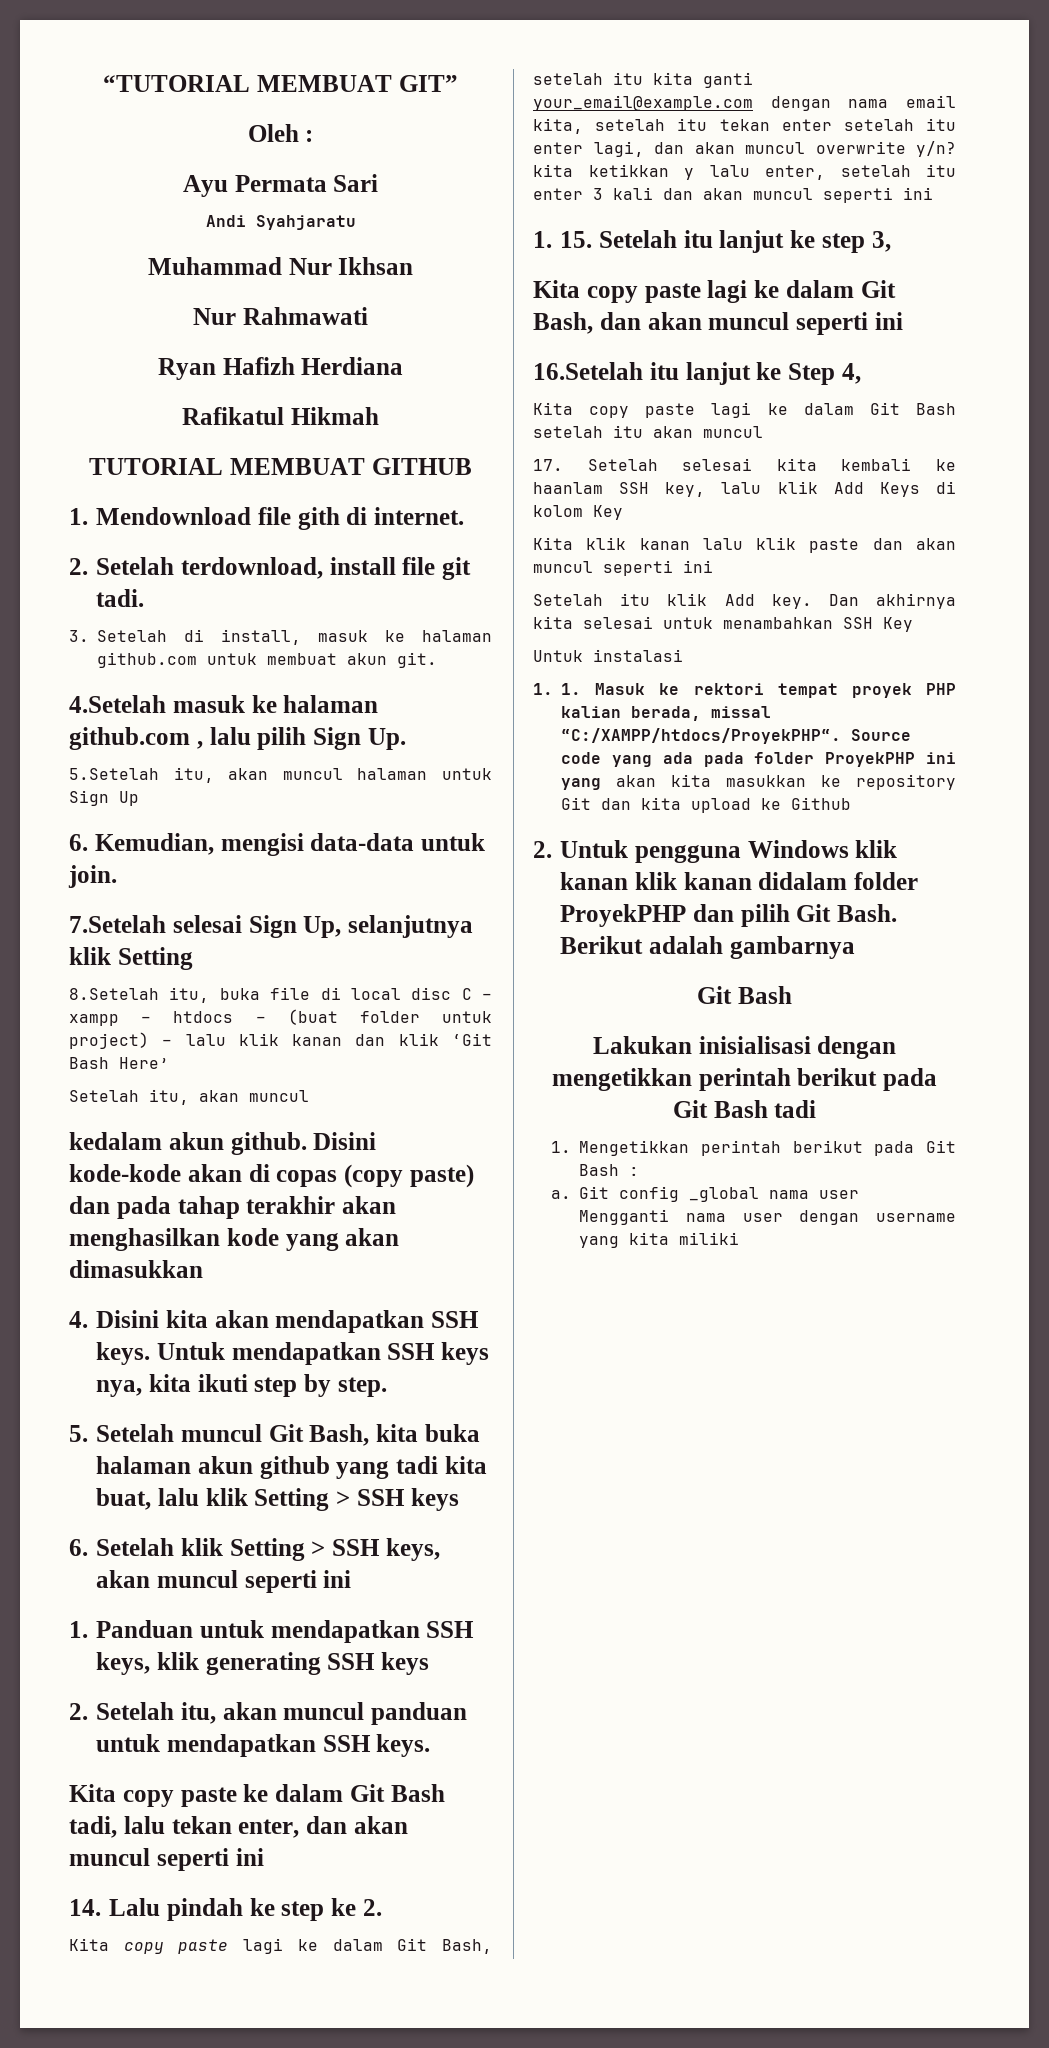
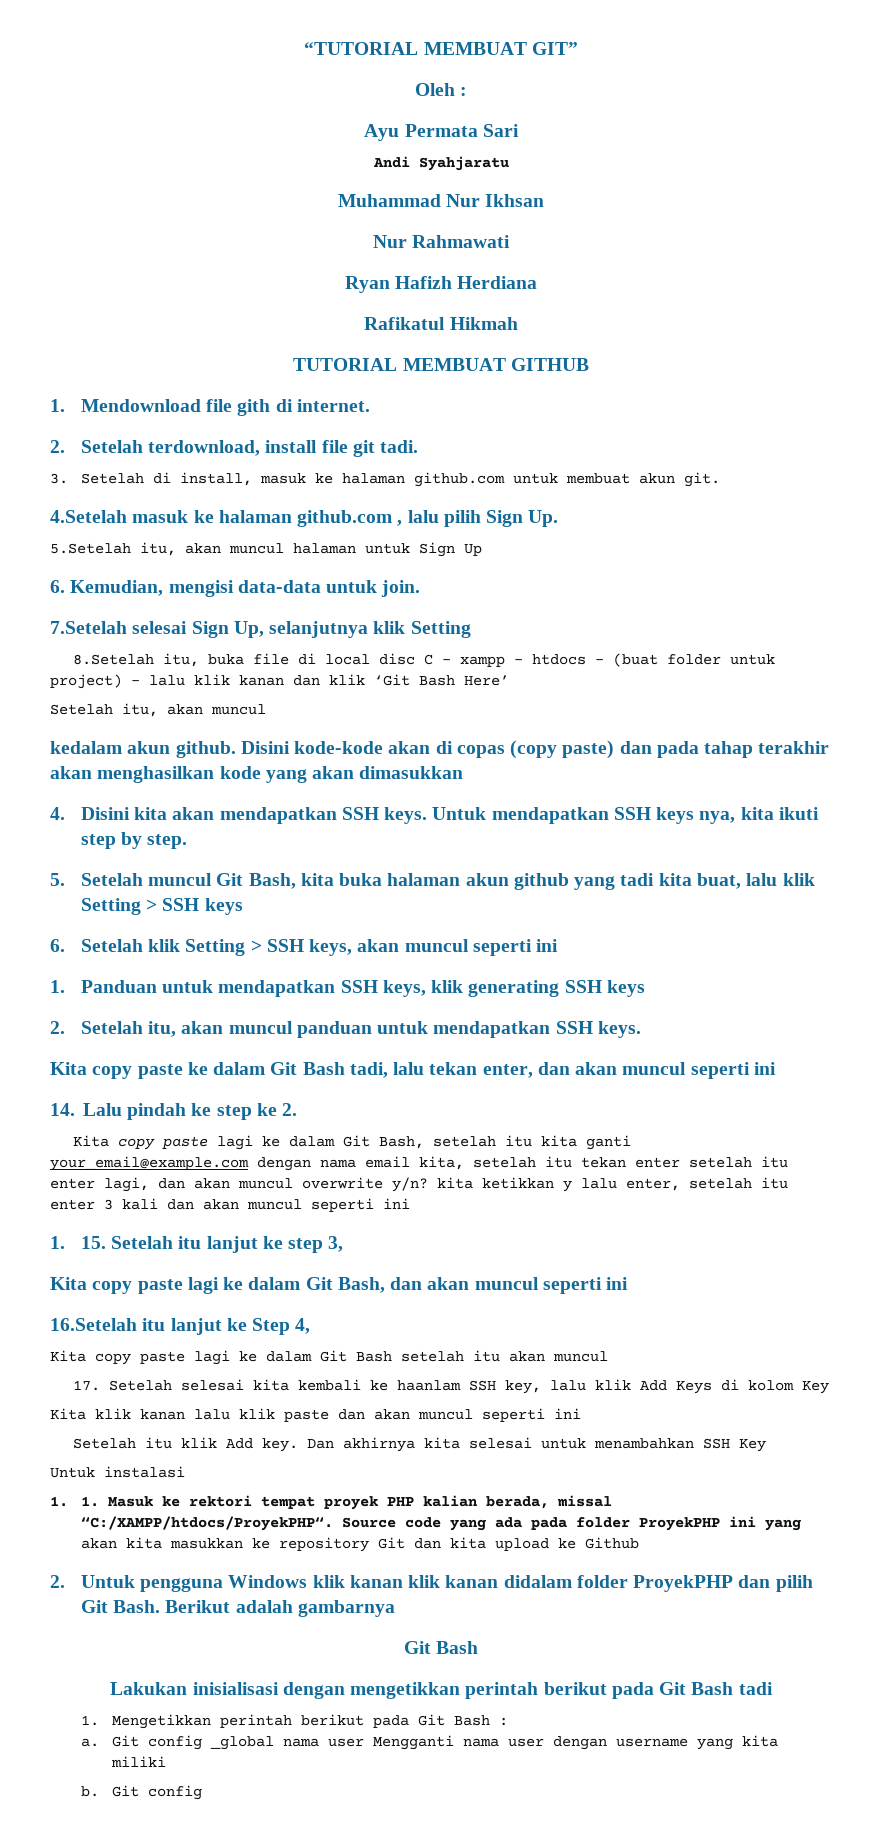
+ b. Git config

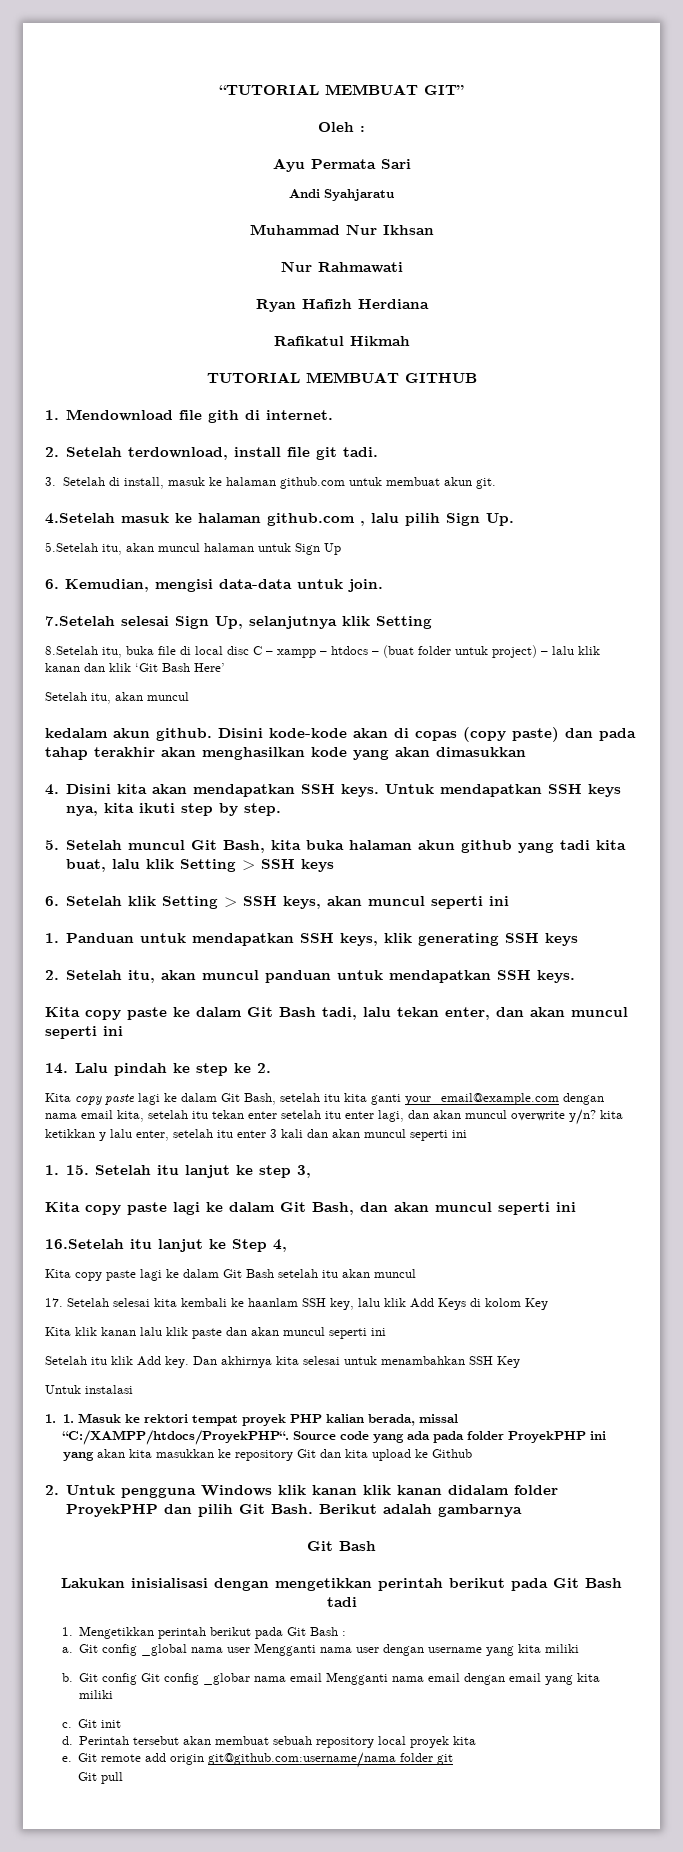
- b. Git config
+ b. Git config Git config _globar nama email Mengganti nama email dengan email yang kita miliki
+ c. Git init
+ d. Perintah tersebut akan membuat sebuah repository local proyek kita
+ e. Git remote add origin git@github.com:username/nama folder git
+ Git pull

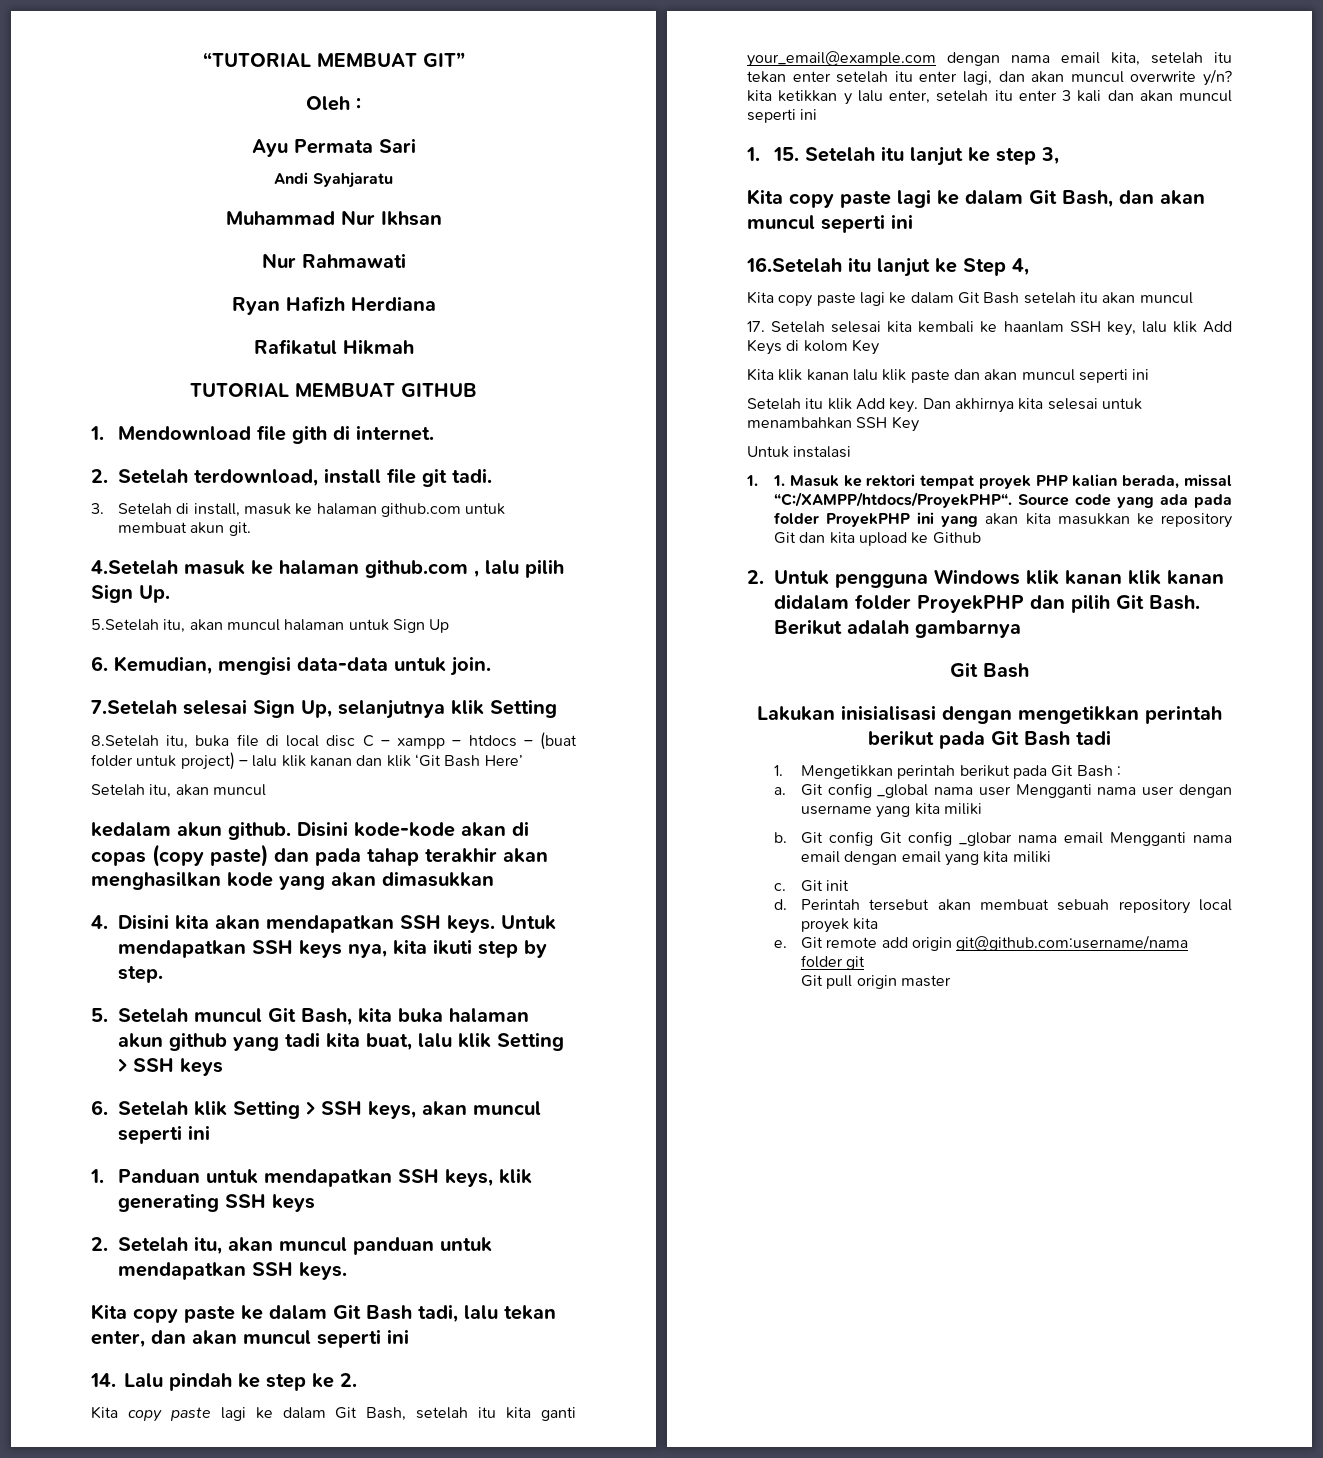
- Git pull
+ Git pull origin master

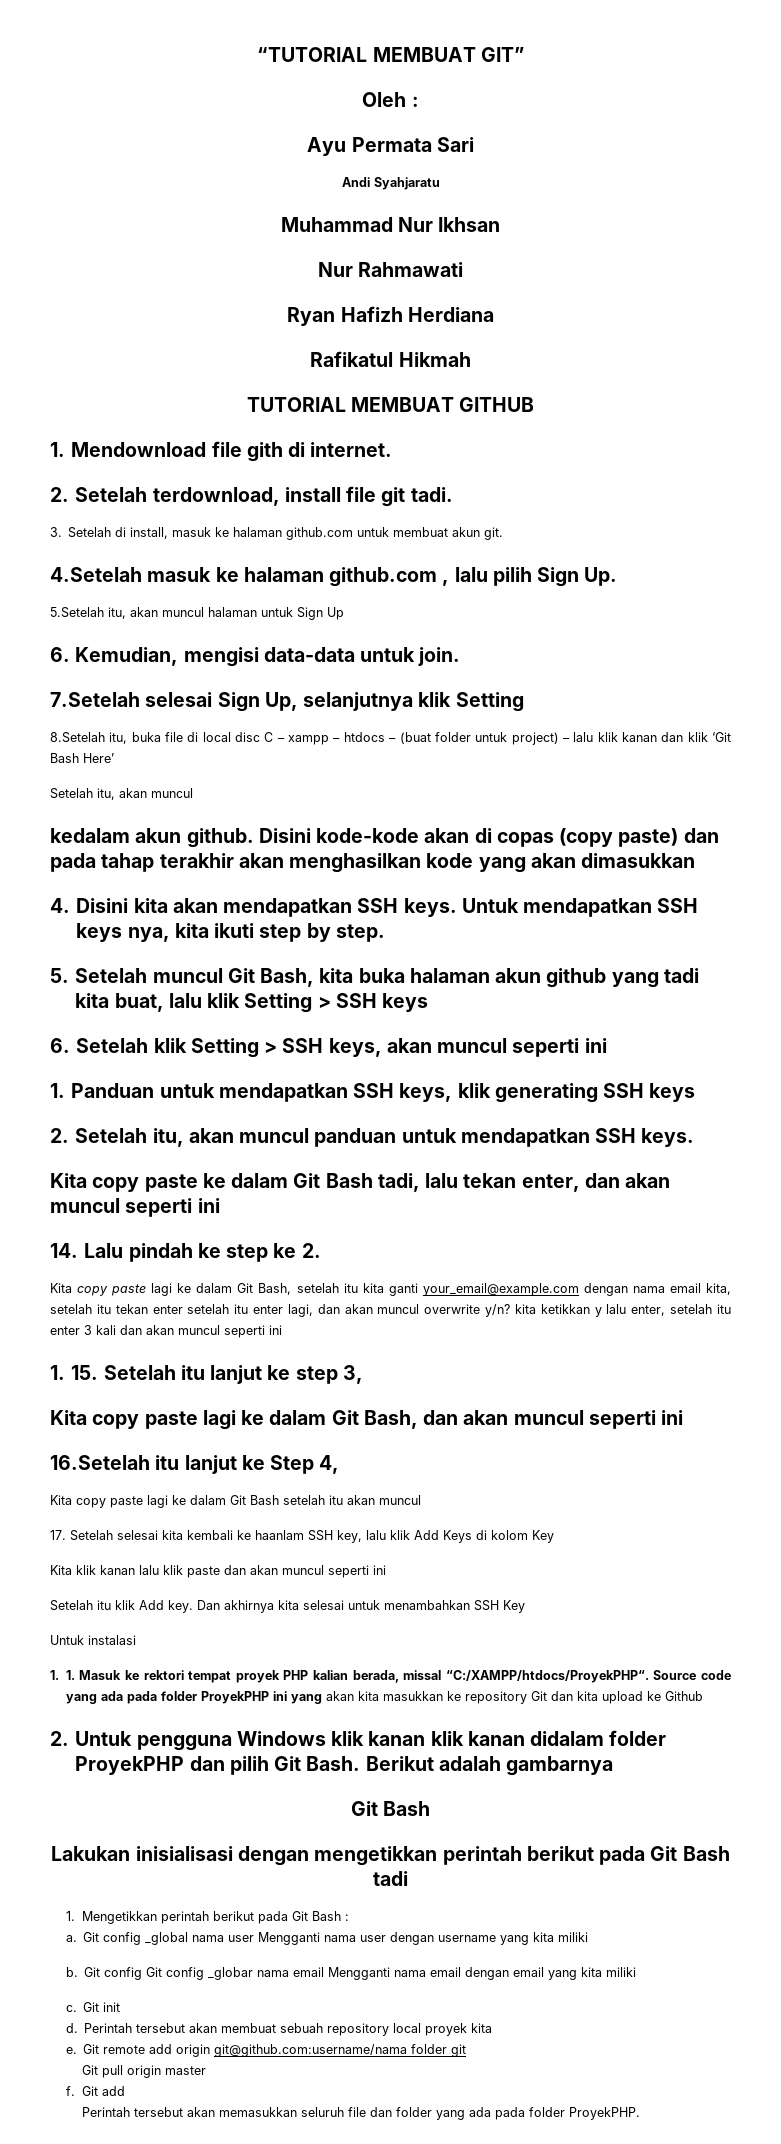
+ f. Git add
+ Perintah tersebut akan memasukkan seluruh file dan folder yang ada pada folder ProyekPHP.

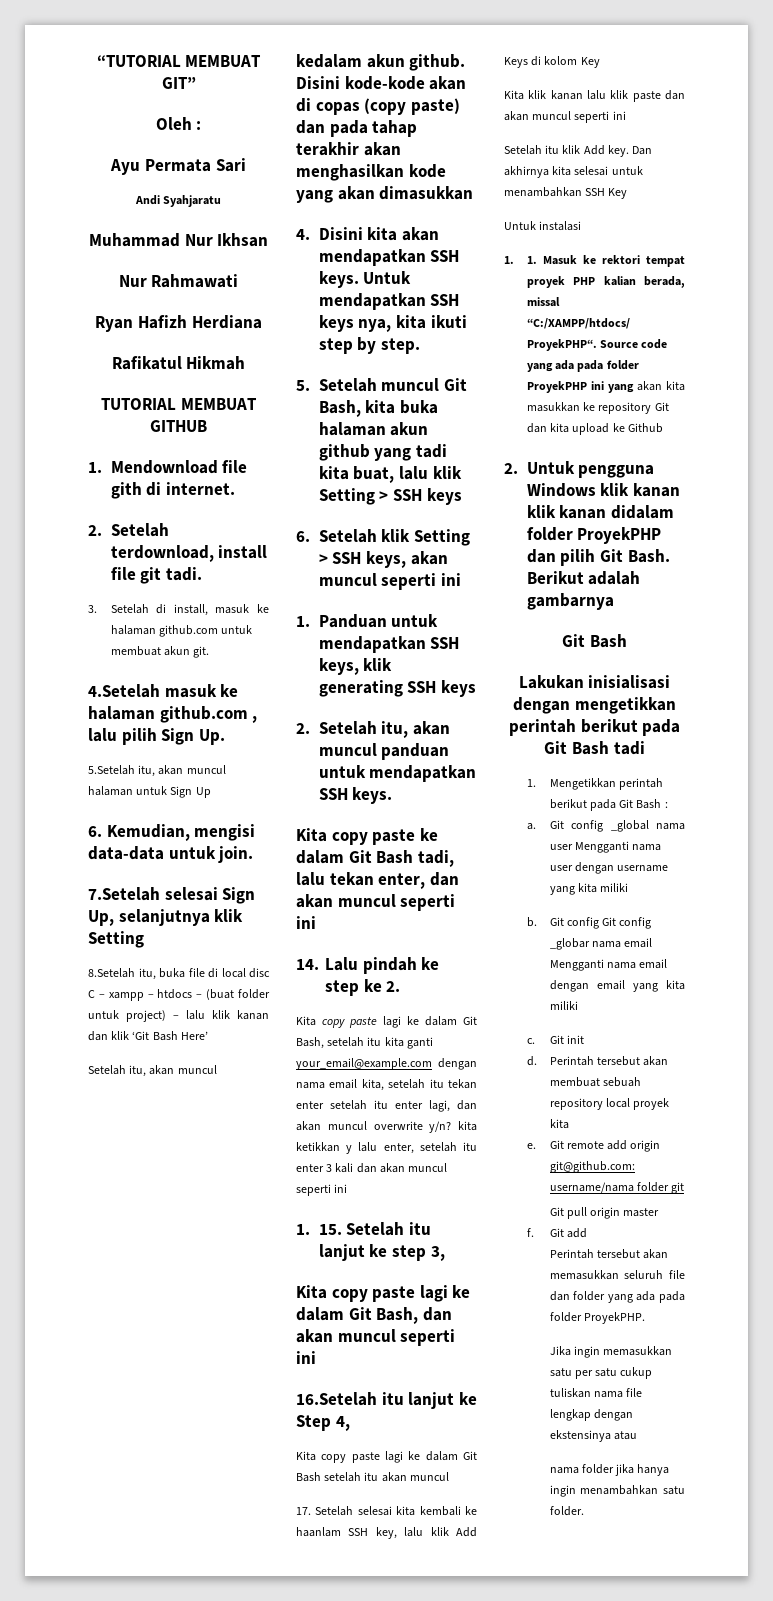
+ Jika ingin memasukkan satu per satu cukup tuliskan nama file lengkap dengan ekstensinya atau
+ nama folder jika hanya ingin menambahkan satu folder.

